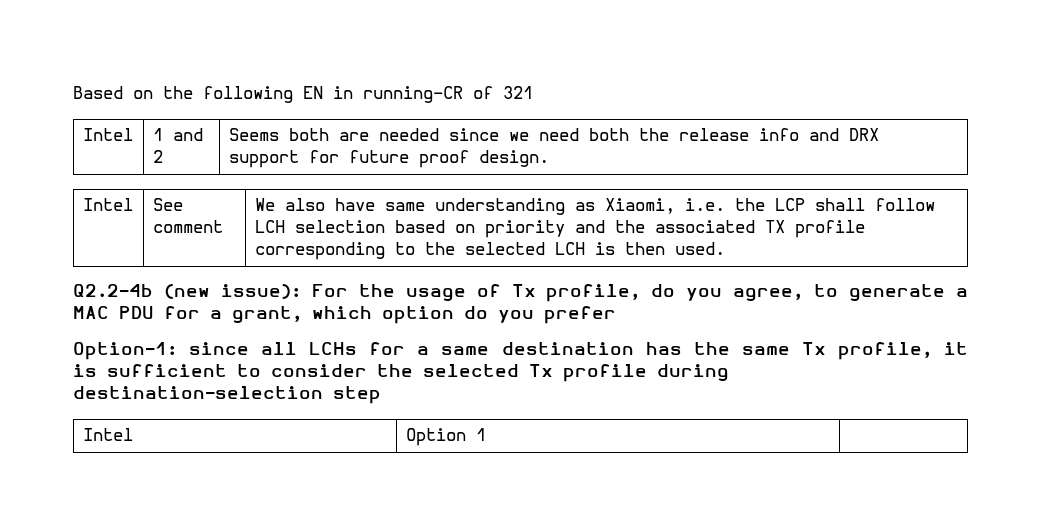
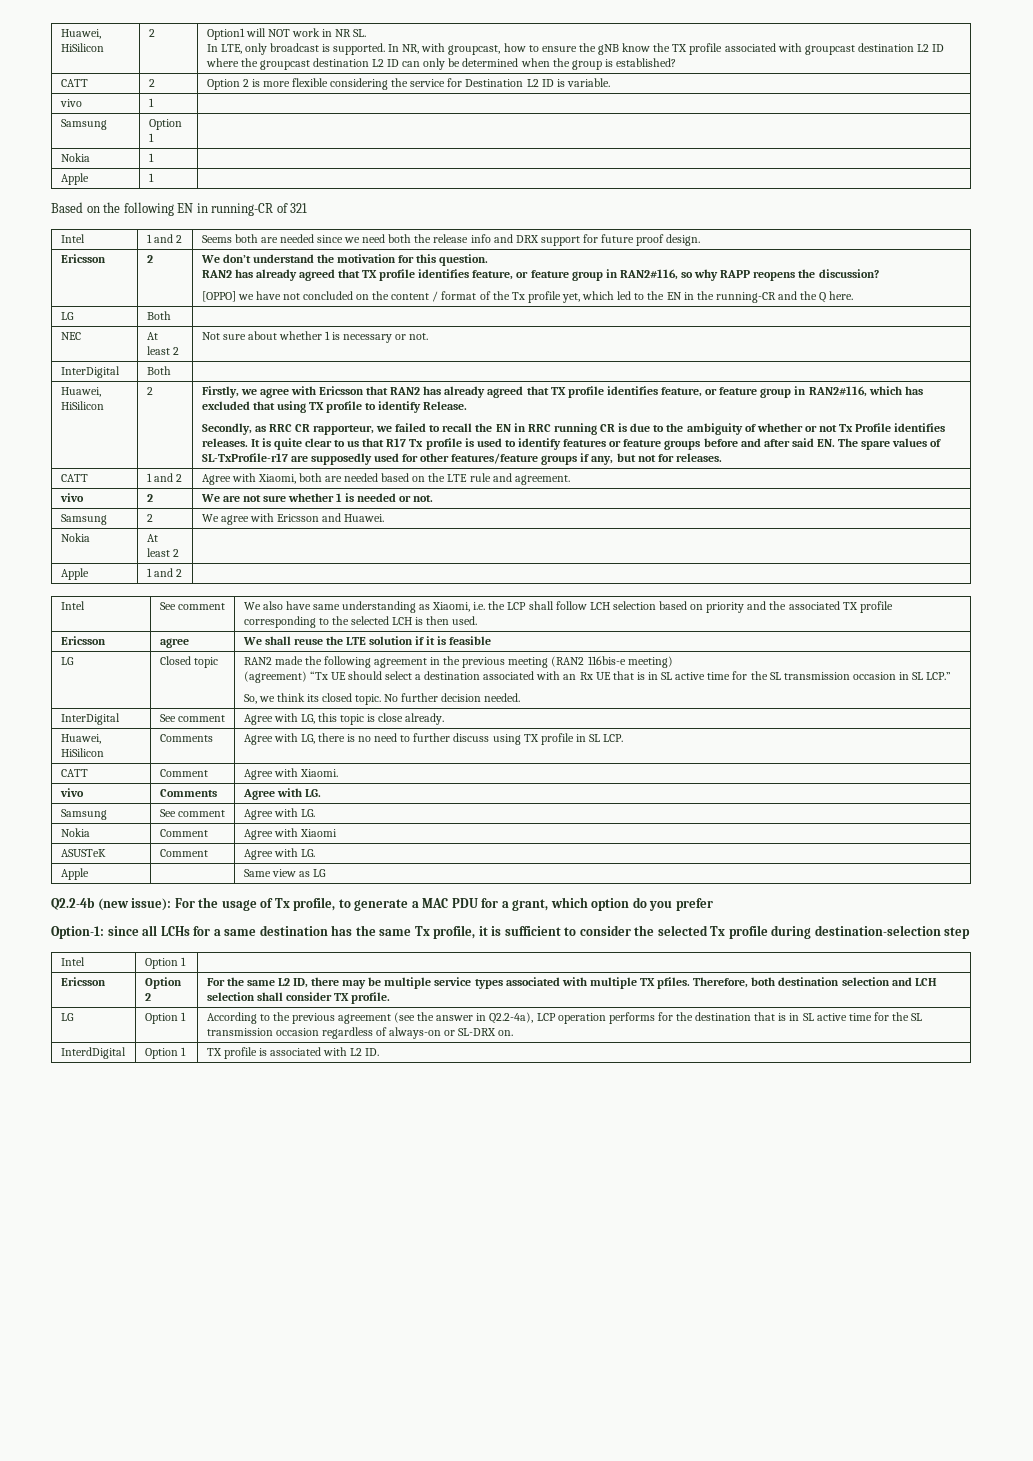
+ Huawei, HiSilicon | 2 | Option1 will NOT work in NR SL.
+ In LTE, only broadcast is supported. In NR, with groupcast, how to ensure the gNB know the TX profile associated with groupcast destination L2 ID where the groupcast destination L2 ID can only be determined when the group is established?
+ CATT | 2 | Option 2 is more flexible considering the service for Destination L2 ID is variable.
+ vivo | 1 |
+ Samsung | Option 1 |
+ Nokia | 1 |
+ Apple | 1 |
+ Ericsson | 2 | We don’t understand the motivation for this question.
+ RAN2 has already agreed that TX profile identifies feature, or feature group in RAN2#116, so why RAPP reopens the discussion?
+ [OPPO] we have not concluded on the content / format of the Tx profile yet, which led to the EN in the running-CR and the Q here.
+ LG | Both |
+ NEC | At least 2 | Not sure about whether 1 is necessary or not.
+ InterDigital | Both |
+ Huawei, HiSilicon | 2 | Firstly, we agree with Ericsson that RAN2 has already agreed that TX profile identifies feature, or feature group in RAN2#116, which has excluded that using TX profile to identify Release.
+ Secondly, as RRC CR rapporteur, we failed to recall the EN in RRC running CR is due to the ambiguity of whether or not Tx Profile identifies releases. It is quite clear to us that R17 Tx profile is used to identify features or feature groups before and after said EN. The spare values of SL-TxProfile-r17 are supposedly used for other features/feature groups if any, but not for releases.
+ CATT | 1 and 2 | Agree with Xiaomi, both are needed based on the LTE rule and agreement.
+ vivo | 2 | We are not sure whether 1 is needed or not.
+ Samsung | 2 | We agree with Ericsson and Huawei.
+ Nokia | At least 2 |
+ Apple | 1 and 2 |
+ Ericsson | agree | We shall reuse the LTE solution if it is feasible
+ LG | Closed topic | RAN2 made the following agreement in the previous meeting (RAN2 116bis-e meeting)
+ (agreement) “Tx UE should select a destination associated with an Rx UE that is in SL active time for the SL transmission occasion in SL LCP.”
+ So, we think its closed topic. No further decision needed.
+ InterDigital | See comment | Agree with LG, this topic is close already.
+ Huawei, HiSilicon | Comments | Agree with LG, there is no need to further discuss using TX profile in SL LCP.
+ CATT | Comment | Agree with Xiaomi.
+ vivo | Comments | Agree with LG.
+ Samsung | See comment | Agree with LG.
+ Nokia | Comment | Agree with Xiaomi
+ ASUSTeK | Comment | Agree with LG.
+ Apple | | Same view as LG
- Q2.2-4b (new issue): For the usage of Tx profile, do you agree, to generate a MAC PDU for a grant, which option do you prefer
+ Q2.2-4b (new issue): For the usage of Tx profile, to generate a MAC PDU for a grant, which option do you prefer
+ Ericsson | Option 2 | For the same L2 ID, there may be multiple service types associated with multiple TX pfiles. Therefore, both destination selection and LCH selection shall consider TX profile.
+ LG | Option 1 | According to the previous agreement (see the answer in Q2.2-4a), LCP operation performs for the destination that is in SL active time for the SL transmission occasion regardless of always-on or SL-DRX on.
+ InterdDigital | Option 1 | TX profile is associated with L2 ID.

